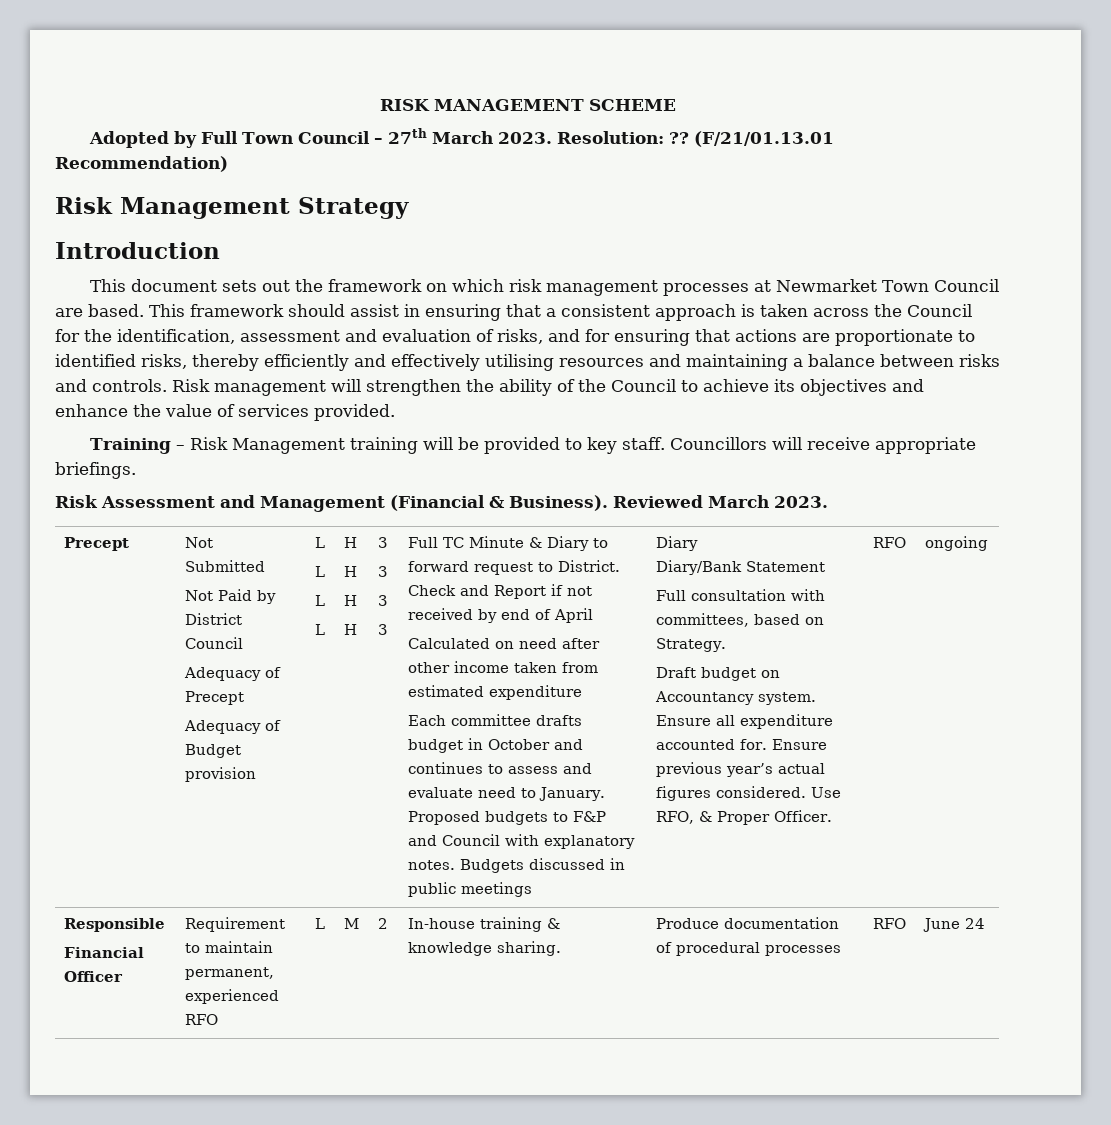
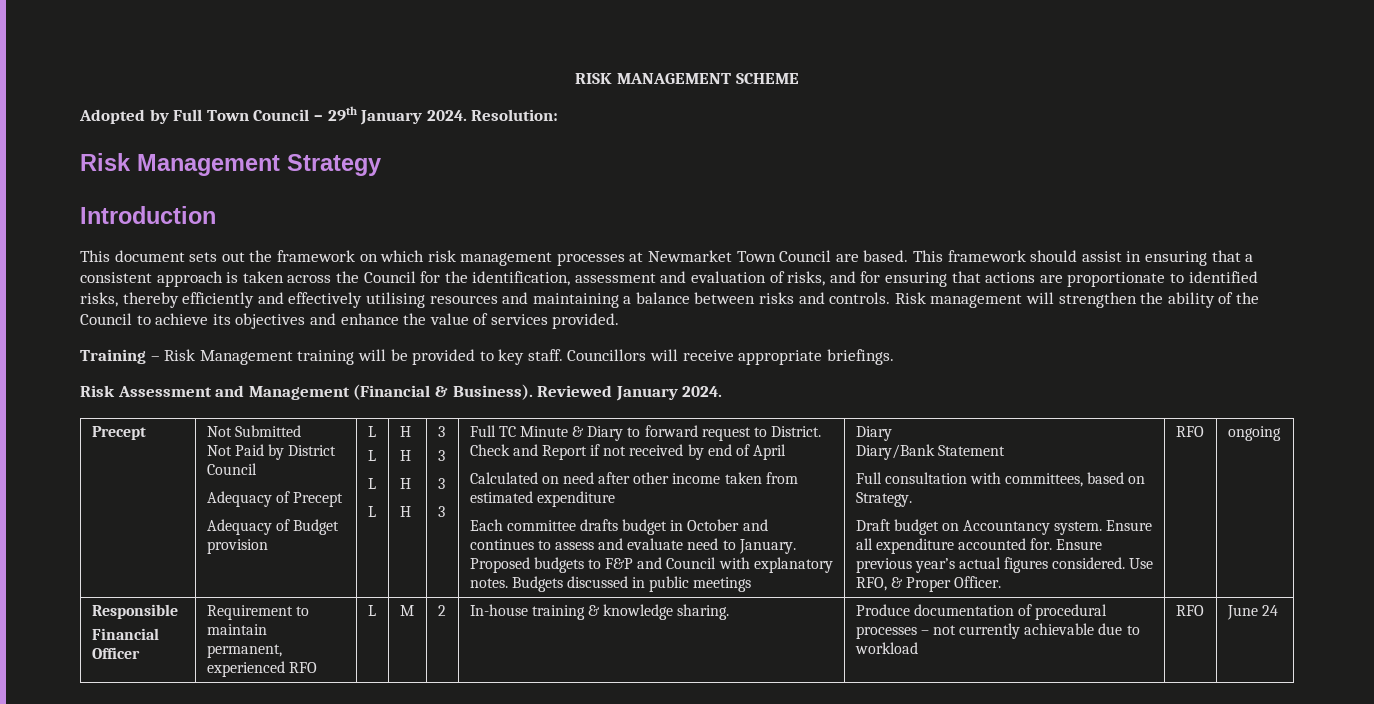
- Adopted by Full Town Council – 27th March 2023. Resolution: ?? (F/21/01.13.01 Recommendation)
+ Adopted by Full Town Council – 29th January 2024. Resolution:
- Reviewed March 2023.
+ Reviewed January 2024.
  Responsible
- Financial Officer | Requirement to maintain permanent, experienced RFO | L | M | 2 | In-house training & knowledge sharing. | Produce documentation of procedural processes | RFO | June 24
+ Financial Officer | Requirement to maintain permanent, experienced RFO | L | M | 2 | In-house training & knowledge sharing. | Produce documentation of procedural processes – not currently achievable due to workload | RFO | June 24

